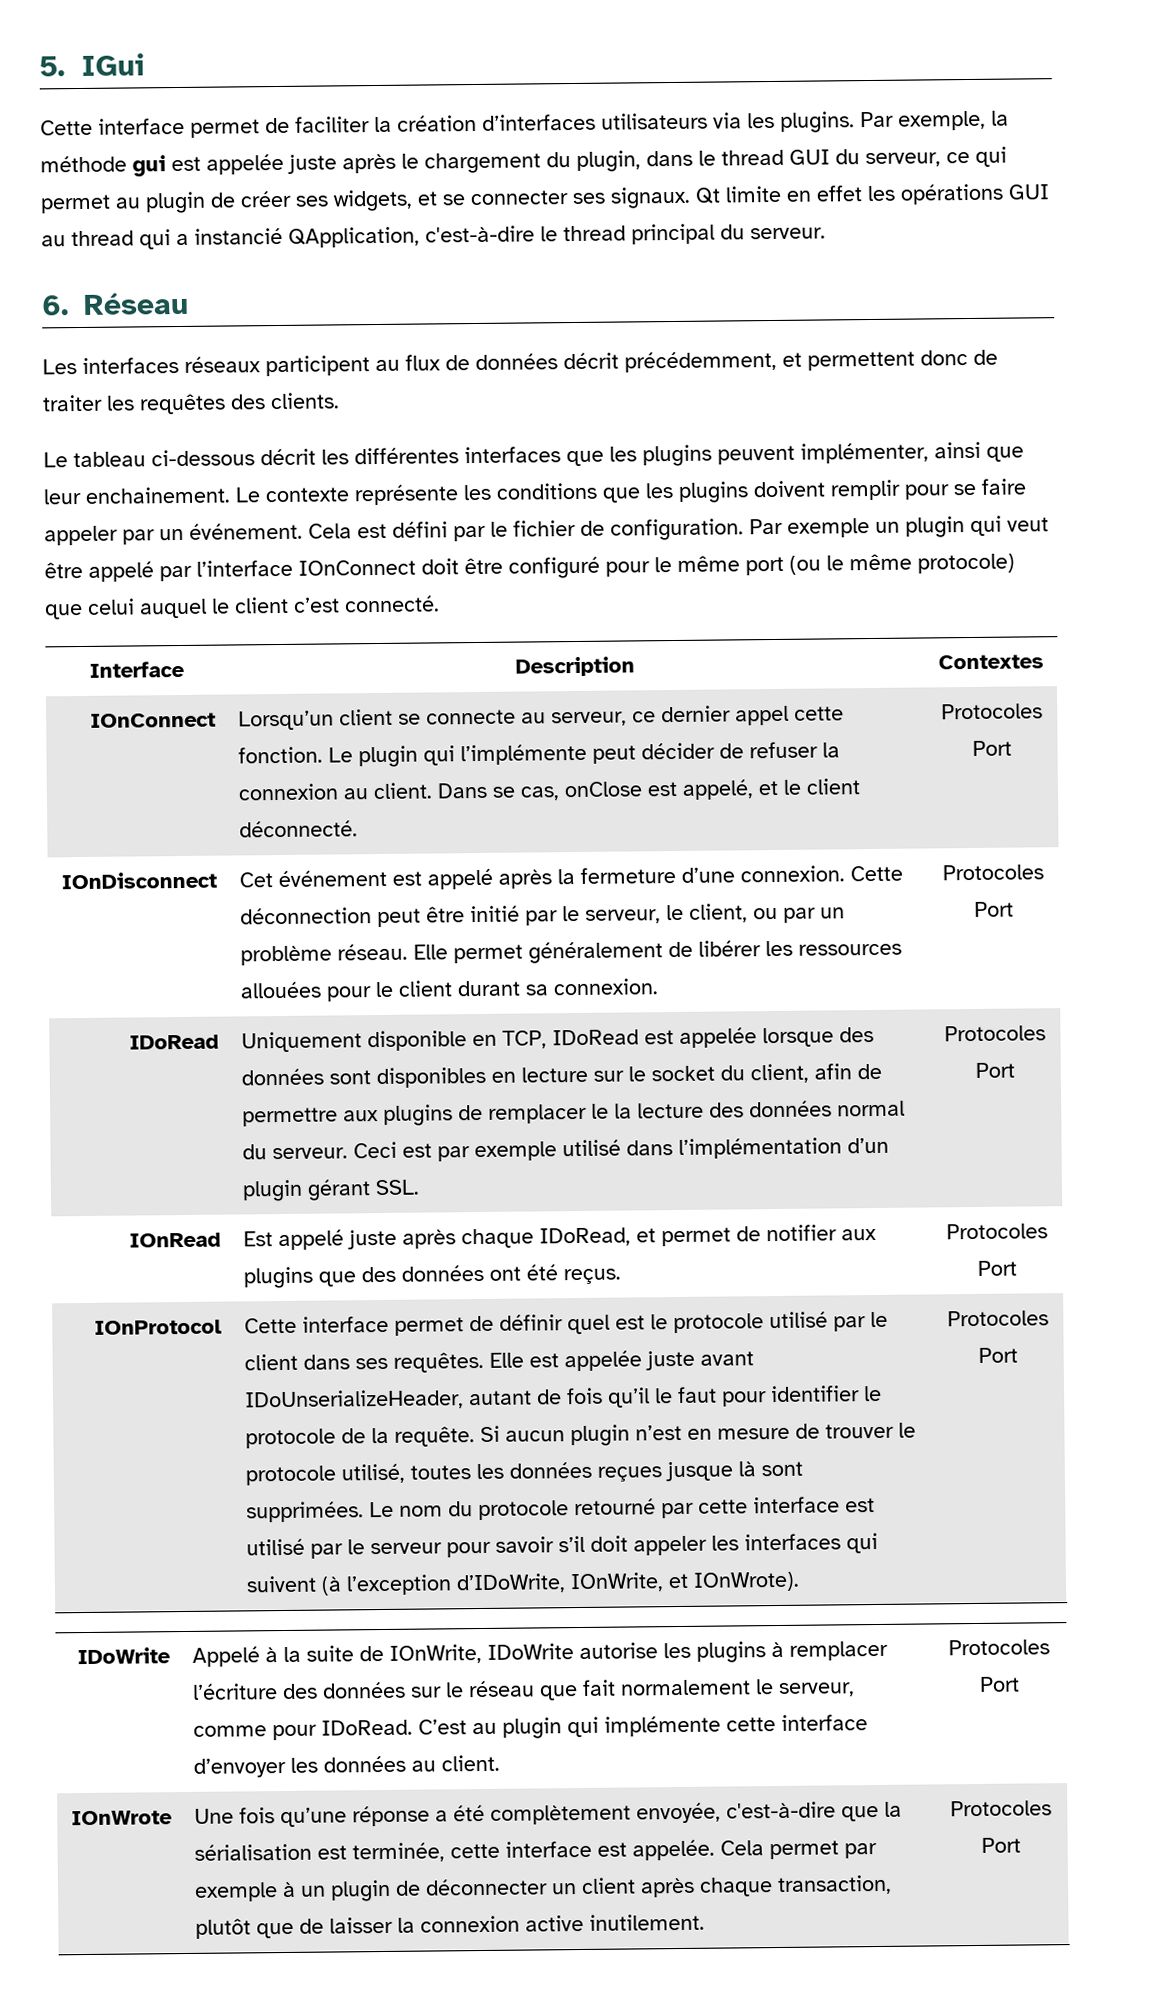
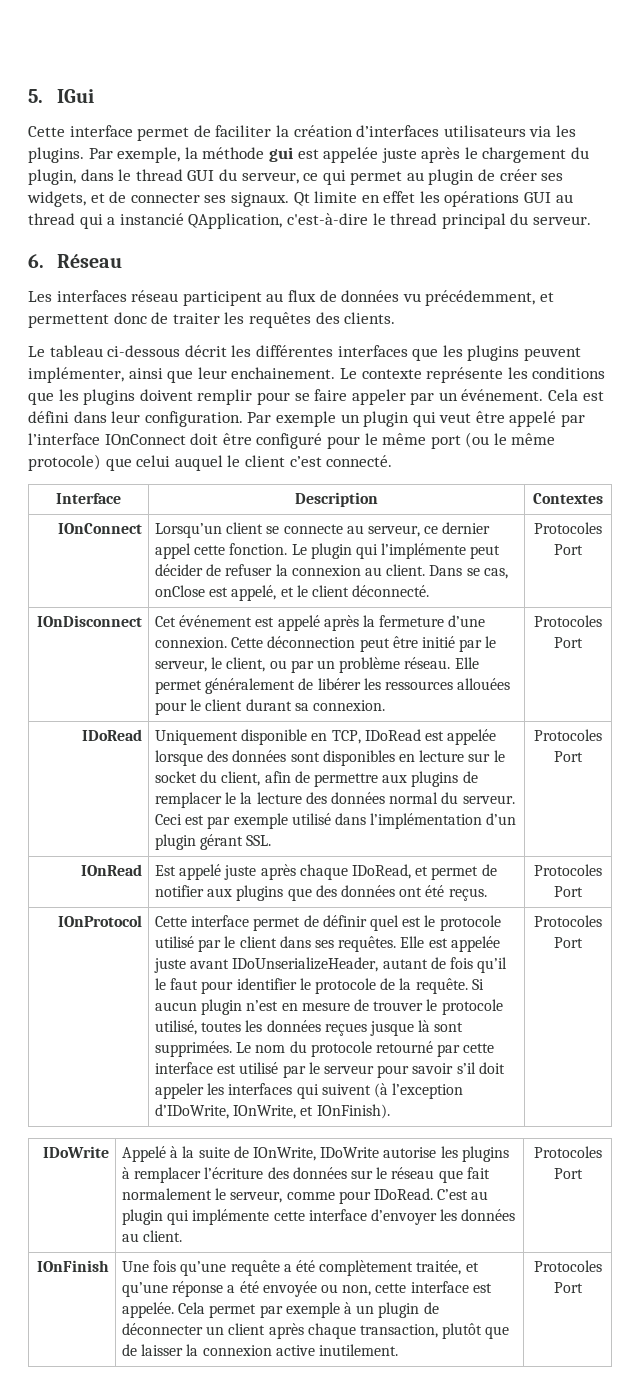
- Par exemple, la méthode gui est appelée juste après le chargement du plugin, dans le thread GUI du serveur, ce qui permet au plugin de créer ses widgets, et se connecter ses signaux.
+ Par exemple, la méthode gui est appelée juste après le chargement du plugin, dans le thread GUI du serveur, ce qui permet au plugin de créer ses widgets, et de connecter ses signaux.
- Les interfaces réseaux participent au flux de données décrit précédemment, et permettent donc de traiter les requêtes des clients.
+ Les interfaces réseau participent au flux de données vu précédemment, et permettent donc de traiter les requêtes des clients.
- Cela est défini par le fichier de configuration.
+ Cela est défini dans leur configuration.
- Le nom du protocole retourné par cette interface est utilisé par le serveur pour savoir s’il doit appeler les interfaces qui suivent (à l’exception d’IDoWrite, IOnWrite, et IOnWrote).
+ Le nom du protocole retourné par cette interface est utilisé par le serveur pour savoir s’il doit appeler les interfaces qui suivent (à l’exception d’IDoWrite, IOnWrite, et IOnFinish).
- IOnWrote
+ IOnFinish
- Une fois qu’une réponse a été complètement envoyée, c'est-à-dire que la sérialisation est terminée, cette interface est appelée.
+ Une fois qu’une requête a été complètement traitée, et qu’une réponse a été envoyée ou non, cette interface est appelée.

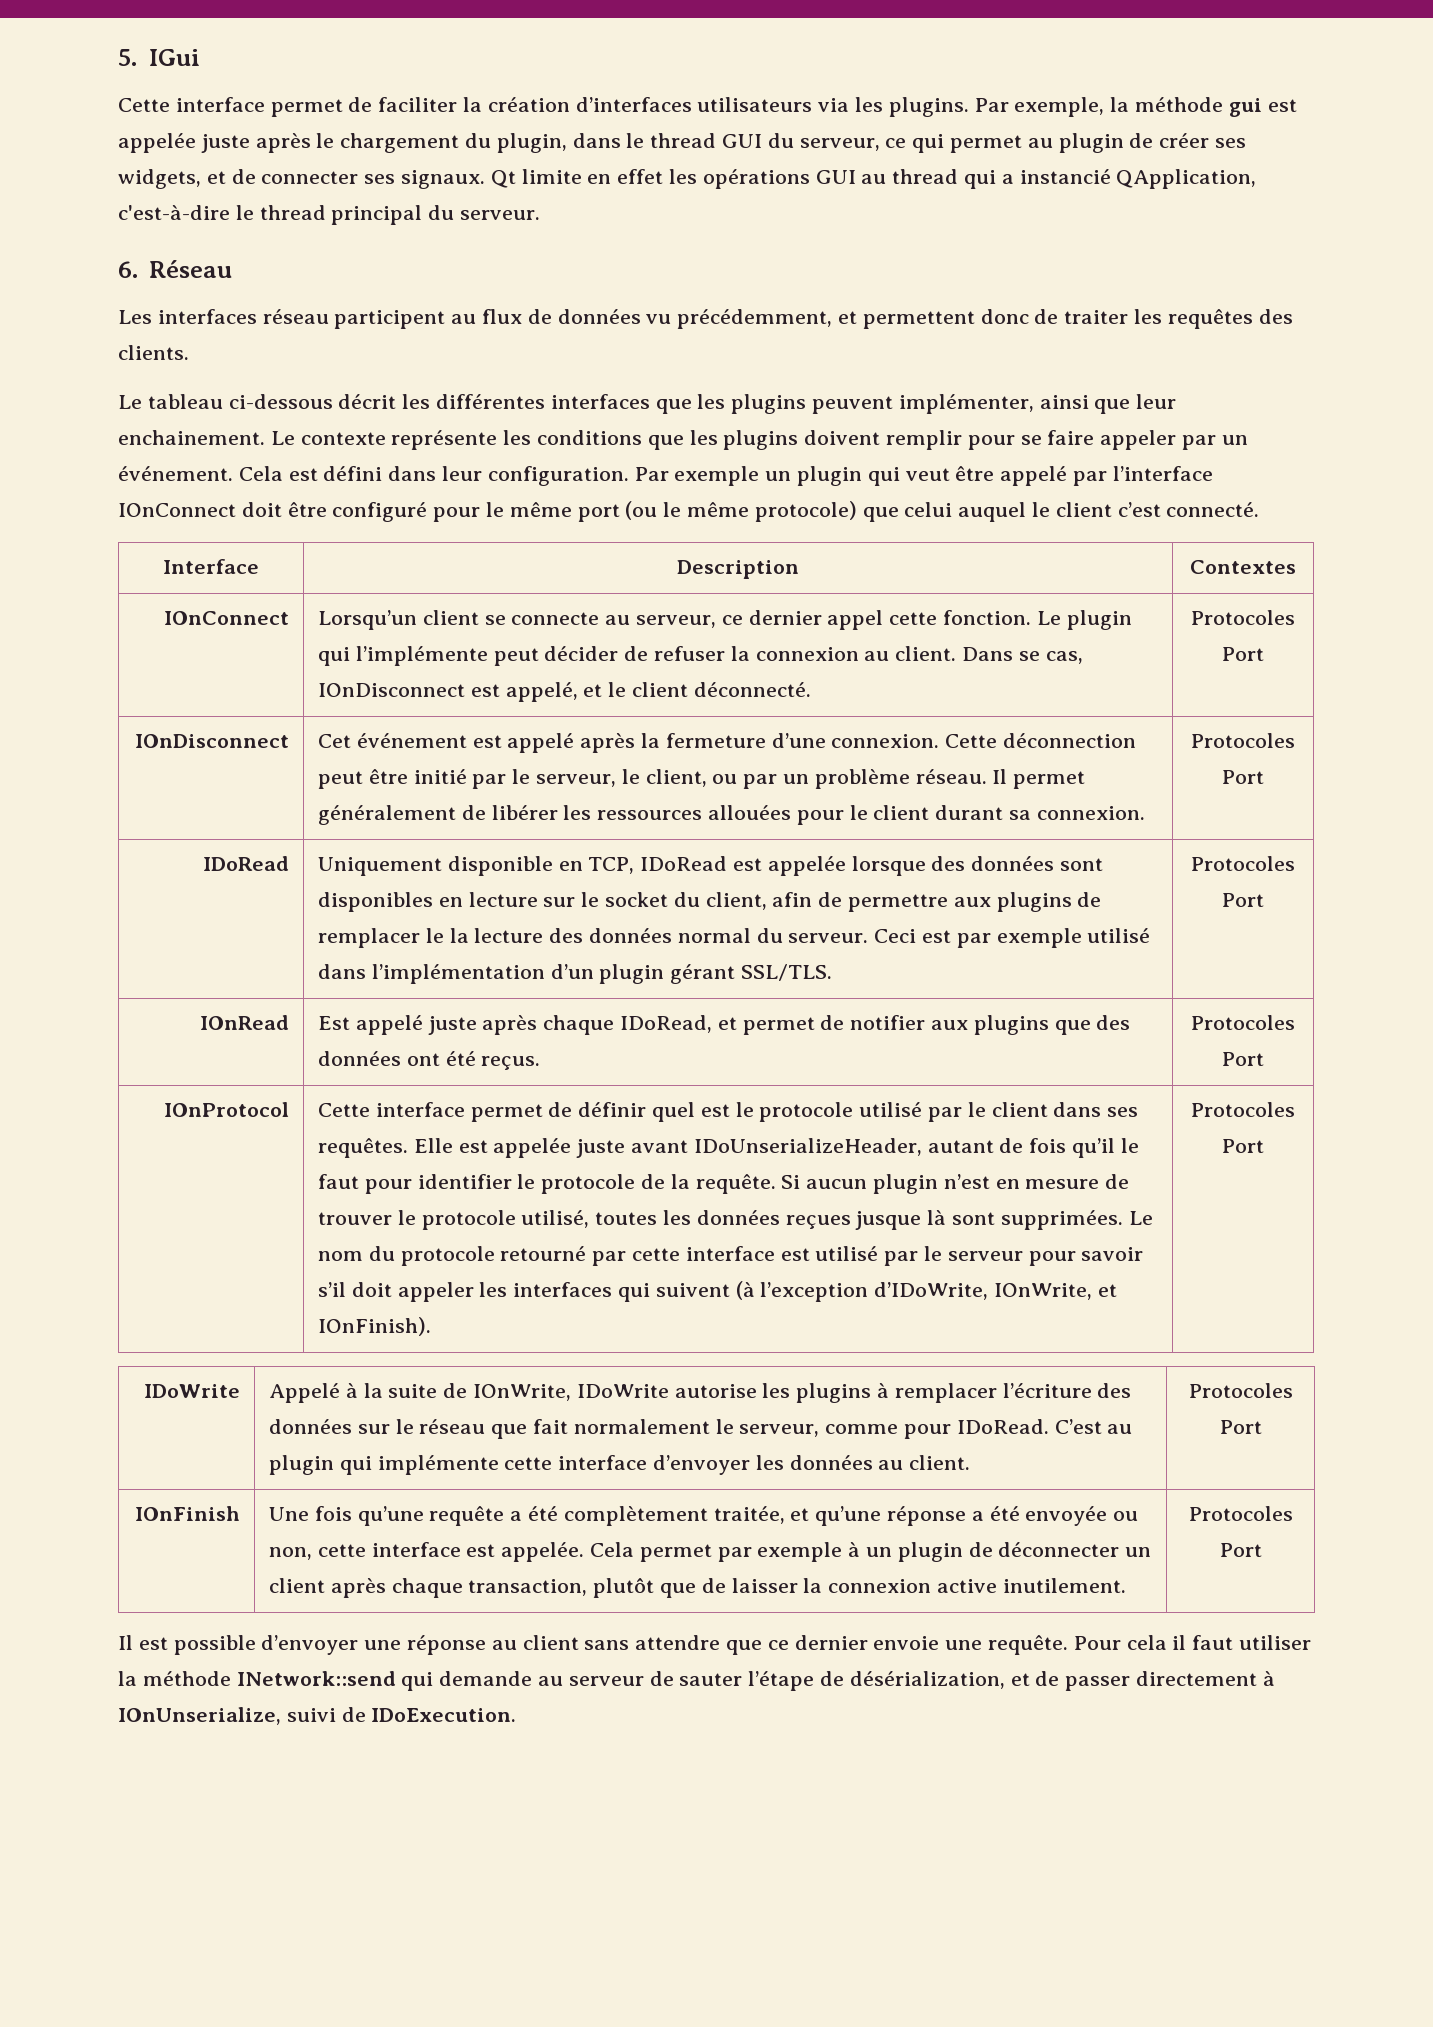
- IOnConnect | Lorsqu’un client se connecte au serveur, ce dernier appel cette fonction. Le plugin qui l’implémente peut décider de refuser la connexion au client. Dans se cas, onClose est appelé, et le client déconnecté. | Protocoles Port
+ IOnConnect | Lorsqu’un client se connecte au serveur, ce dernier appel cette fonction. Le plugin qui l’implémente peut décider de refuser la connexion au client. Dans se cas, IOnDisconnect est appelé, et le client déconnecté. | Protocoles Port
- Elle permet généralement de libérer les ressources allouées pour le client durant sa connexion.
+ Il permet généralement de libérer les ressources allouées pour le client durant sa connexion.
- Ceci est par exemple utilisé dans l’implémentation d’un plugin gérant SSL.
+ Ceci est par exemple utilisé dans l’implémentation d’un plugin gérant SSL/TLS.
+ Il est possible d’envoyer une réponse au client sans attendre que ce dernier envoie une requête. Pour cela il faut utiliser la méthode INetwork::send qui demande au serveur de sauter l’étape de désérialization, et de passer directement à IOnUnserialize, suivi de IDoExecution.

